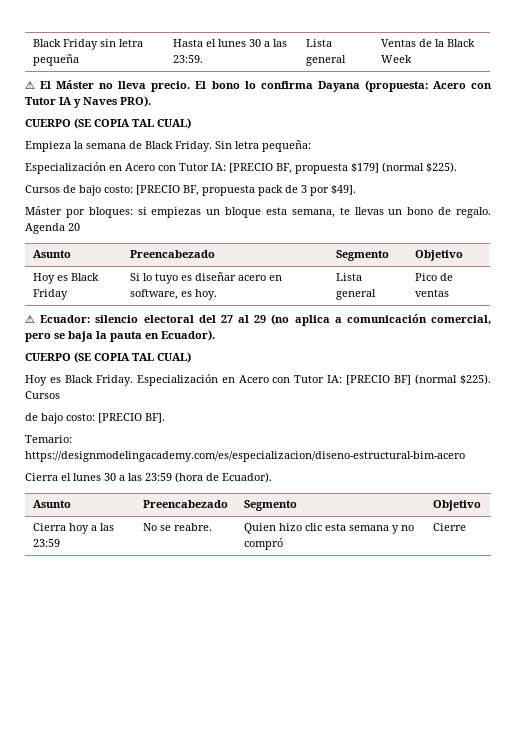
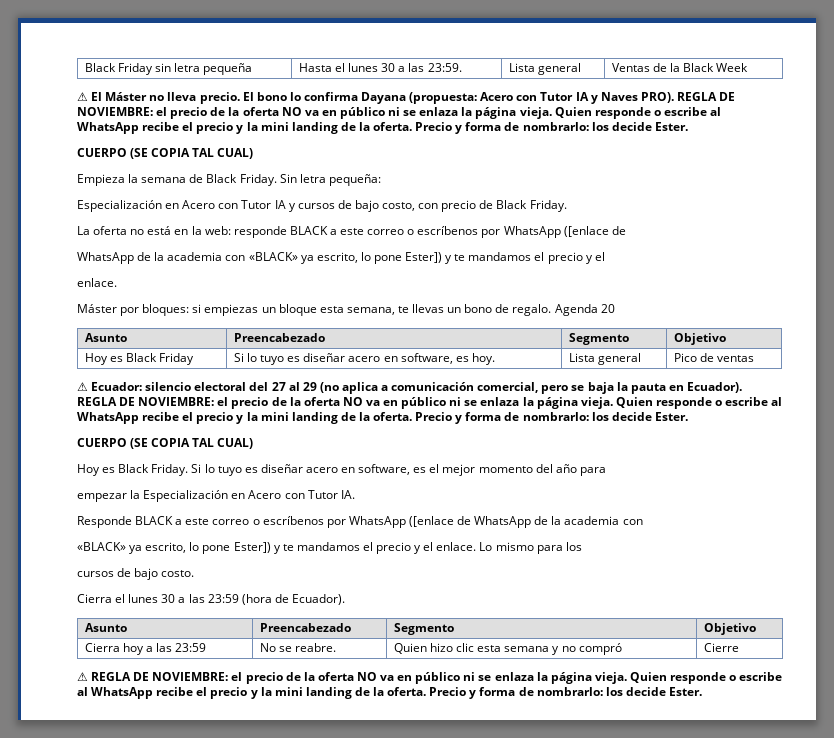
- El bono lo confirma Dayana (propuesta: Acero con Tutor IA y Naves PRO).
+ El bono lo confirma Dayana (propuesta: Acero con Tutor IA y Naves PRO). REGLA DE NOVIEMBRE: el precio de la oferta NO va en público ni se enlaza la página vieja. Quien responde o escribe al WhatsApp recibe el precio y la mini landing de la oferta. Precio y forma de nombrarlo: los decide Ester.
- Especialización en Acero con Tutor IA: [PRECIO BF, propuesta $179] (normal $225).
- Cursos de bajo costo: [PRECIO BF, propuesta pack de 3 por $49].
+ Especialización en Acero con Tutor IA y cursos de bajo costo, con precio de Black Friday.
+ La oferta no está en la web: responde BLACK a este correo o escríbenos por WhatsApp ([enlace de
+ WhatsApp de la academia con «BLACK» ya escrito, lo pone Ester]) y te mandamos el precio y el
+ enlace.
- ⚠ Ecuador: silencio electoral del 27 al 29 (no aplica a comunicación comercial, pero se baja la pauta en Ecuador).
+ ⚠ Ecuador: silencio electoral del 27 al 29 (no aplica a comunicación comercial, pero se baja la pauta en Ecuador). REGLA DE NOVIEMBRE: el precio de la oferta NO va en público ni se enlaza la página vieja. Quien responde o escribe al WhatsApp recibe el precio y la mini landing de la oferta. Precio y forma de nombrarlo: los decide Ester.
- Especialización en Acero con Tutor IA: [PRECIO BF] (normal $225). Cursos
- de bajo costo: [PRECIO BF].
- Temario: https://designmodelingacademy.com/es/especializacion/diseno-estructural-bim-acero
+ Si lo tuyo es diseñar acero en software, es el mejor momento del año para
+ empezar la Especialización en Acero con Tutor IA.
+ Responde BLACK a este correo o escríbenos por WhatsApp ([enlace de WhatsApp de la academia con
+ «BLACK» ya escrito, lo pone Ester]) y te mandamos el precio y el enlace. Lo mismo para los
+ cursos de bajo costo.
+ ⚠ REGLA DE NOVIEMBRE: el precio de la oferta NO va en público ni se enlaza la página vieja. Quien responde o escribe al WhatsApp recibe el precio y la mini landing de la oferta. Precio y forma de nombrarlo: los decide Ester.

